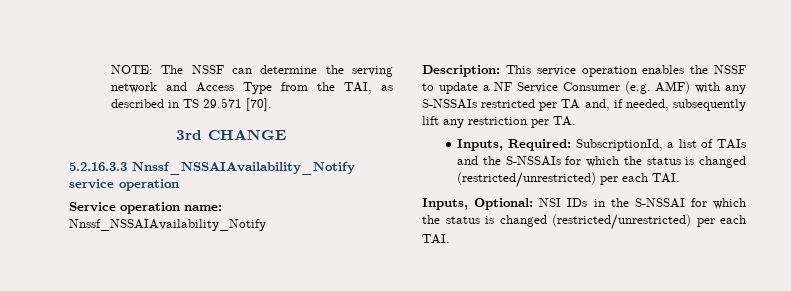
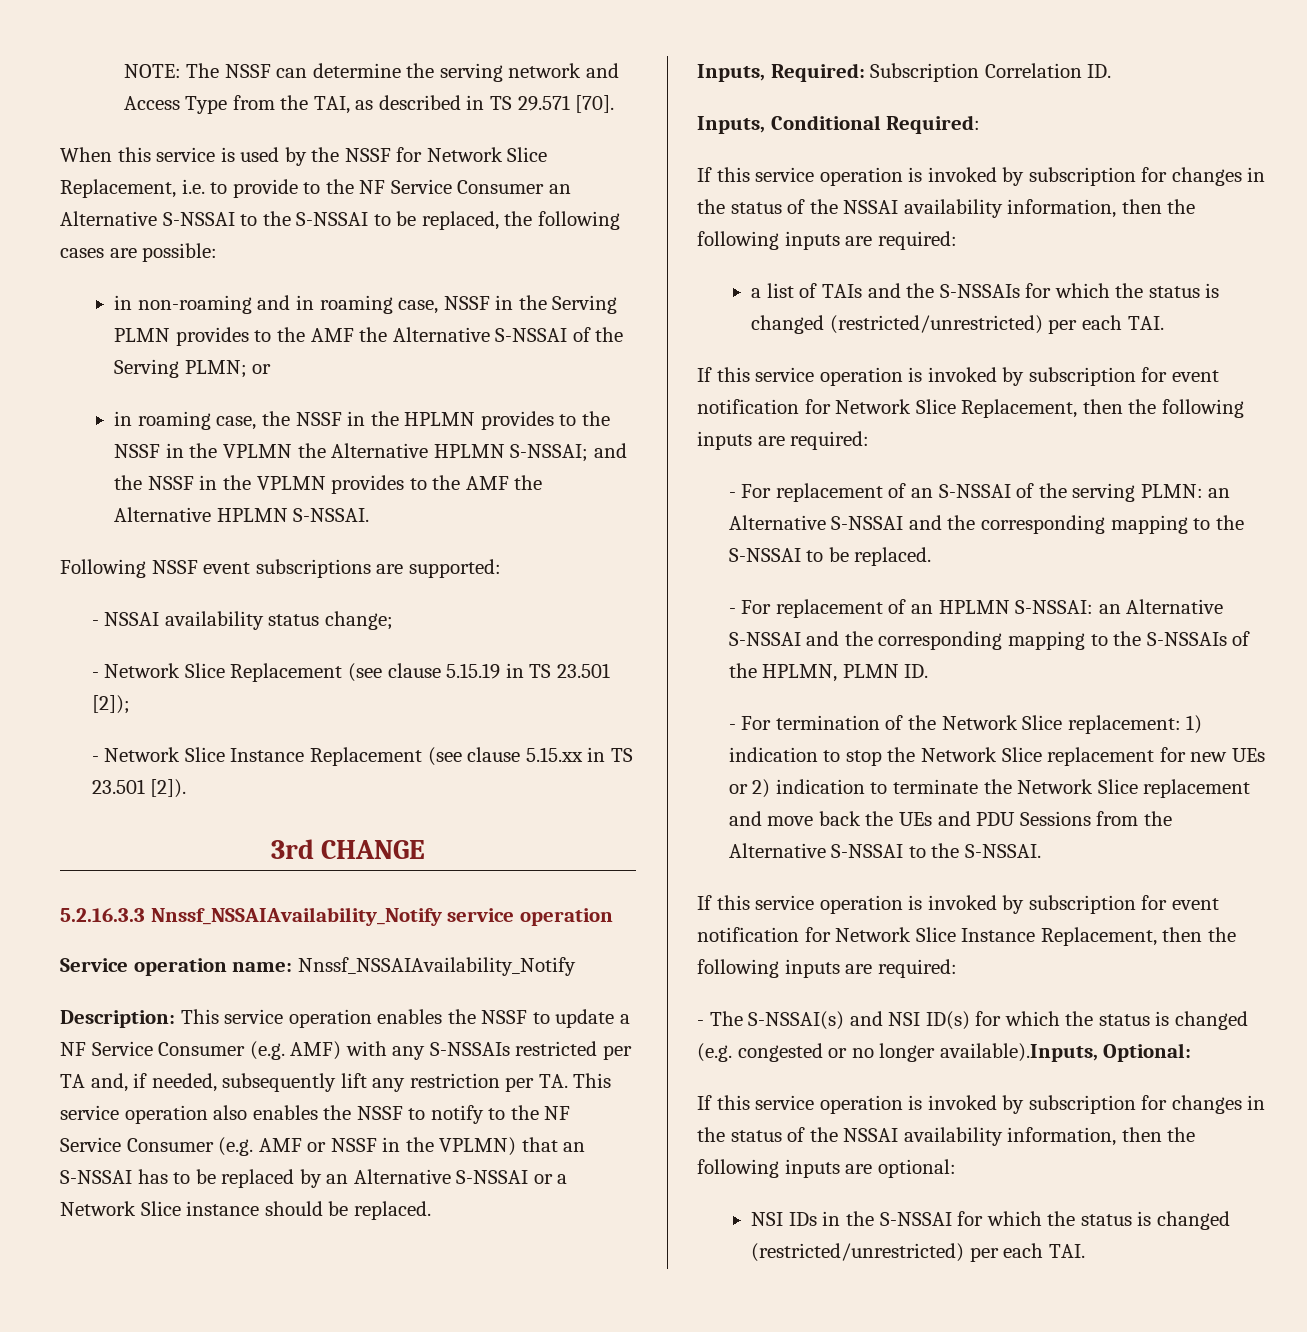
+ When this service is used by the NSSF for Network Slice Replacement, i.e. to provide to the NF Service Consumer an Alternative S-NSSAI to the S-NSSAI to be replaced, the following cases are possible:
+ in non-roaming and in roaming case, NSSF in the Serving PLMN provides to the AMF the Alternative S-NSSAI of the Serving PLMN; or
+ in roaming case, the NSSF in the HPLMN provides to the NSSF in the VPLMN the Alternative HPLMN S-NSSAI; and the NSSF in the VPLMN provides to the AMF the Alternative HPLMN S-NSSAI.
+ Following NSSF event subscriptions are supported:
+ - NSSAI availability status change;
+ - Network Slice Replacement (see clause 5.15.19 in TS 23.501 [2]);
+ - Network Slice Instance Replacement (see clause 5.15.xx in TS 23.501 [2]).
- Description: This service operation enables the NSSF to update a NF Service Consumer (e.g. AMF) with any S-NSSAIs restricted per TA and, if needed, subsequently lift any restriction per TA.
- Inputs, Required: SubscriptionId, a list of TAIs and the S-NSSAIs for which the status is changed (restricted/unrestricted) per each TAI.
+ Description: This service operation enables the NSSF to update a NF Service Consumer (e.g. AMF) with any S-NSSAIs restricted per TA and, if needed, subsequently lift any restriction per TA. This service operation also enables the NSSF to notify to the NF Service Consumer (e.g. AMF or NSSF in the VPLMN) that an S-NSSAI has to be replaced by an Alternative S-NSSAI or a Network Slice instance should be replaced.
+ Inputs, Required: Subscription Correlation ID.
+ Inputs, Conditional Required:
+ If this service operation is invoked by subscription for changes in the status of the NSSAI availability information, then the following inputs are required:
+ a list of TAIs and the S-NSSAIs for which the status is changed (restricted/unrestricted) per each TAI.
- Inputs, Optional: NSI IDs in the S-NSSAI for which the status is changed (restricted/unrestricted) per each TAI.
+ If this service operation is invoked by subscription for event notification for Network Slice Replacement, then the following inputs are required:
+ - For replacement of an S-NSSAI of the serving PLMN: an Alternative S-NSSAI and the corresponding mapping to the S-NSSAI to be replaced.
+ - For replacement of an HPLMN S-NSSAI: an Alternative S-NSSAI and the corresponding mapping to the S-NSSAIs of the HPLMN, PLMN ID.
+ - For termination of the Network Slice replacement: 1) indication to stop the Network Slice replacement for new UEs or 2) indication to terminate the Network Slice replacement and move back the UEs and PDU Sessions from the Alternative S-NSSAI to the S-NSSAI.
+ If this service operation is invoked by subscription for event notification for Network Slice Instance Replacement, then the following inputs are required:
+ - The S-NSSAI(s) and NSI ID(s) for which the status is changed (e.g. congested or no longer available).Inputs, Optional:
+ If this service operation is invoked by subscription for changes in the status of the NSSAI availability information, then the following inputs are optional:
+ NSI IDs in the S-NSSAI for which the status is changed (restricted/unrestricted) per each TAI.

